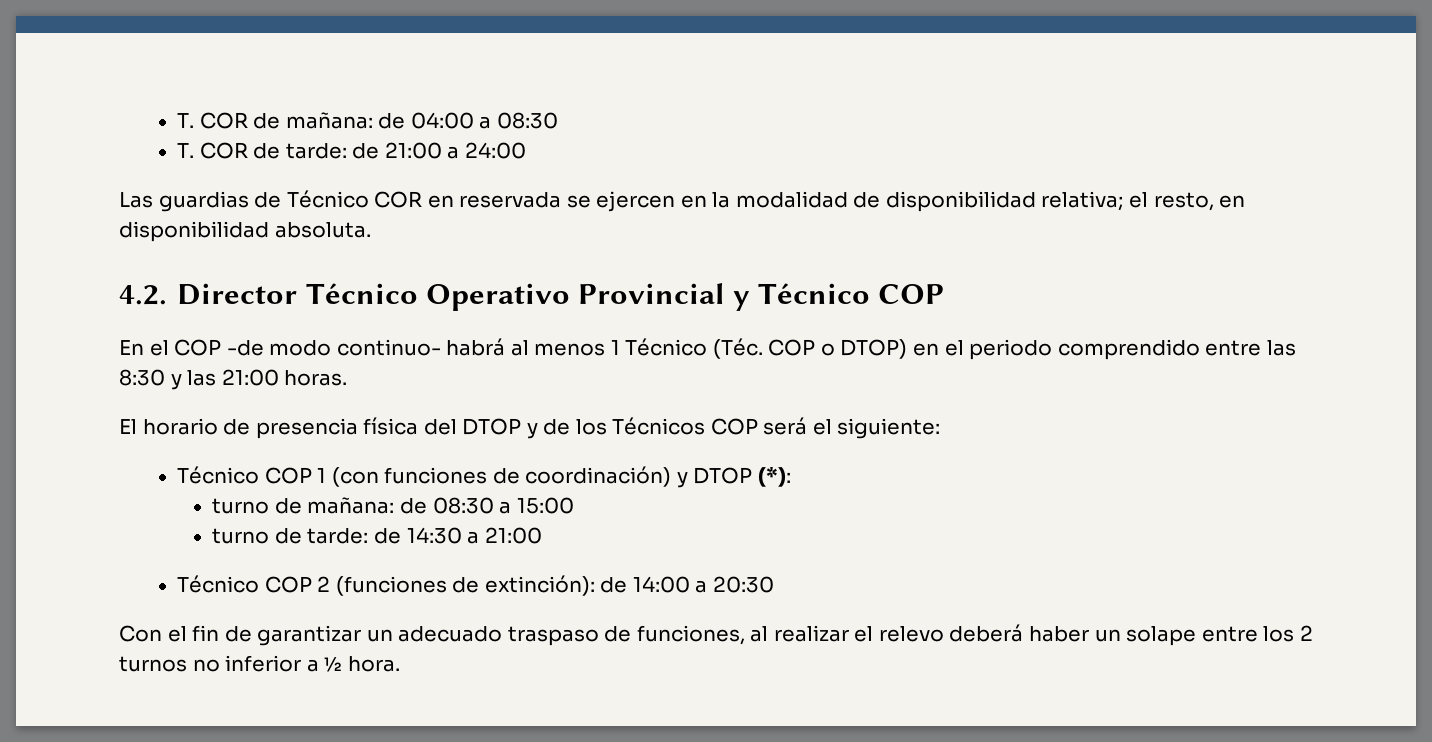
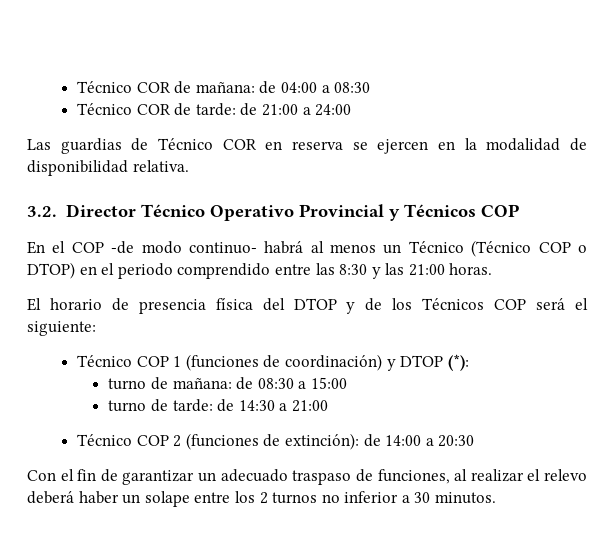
- T. COR de mañana: de 04:00 a 08:30
+ Técnico COR de mañana: de 04:00 a 08:30
- T. COR de tarde: de 21:00 a 24:00
+ Técnico COR de tarde: de 21:00 a 24:00
- Las guardias de Técnico COR en reservada se ejercen en la modalidad de disponibilidad relativa; el resto, en disponibilidad absoluta.
- 4.2. Director Técnico Operativo Provincial y Técnico COP
+ Las guardias de Técnico COR en reserva se ejercen en la modalidad de disponibilidad relativa.
+ 3.2. Director Técnico Operativo Provincial y Técnicos COP
- En el COP -de modo continuo- habrá al menos 1 Técnico (Téc. COP o DTOP) en el periodo comprendido entre las 8:30 y las 21:00 horas.
+ En el COP -de modo continuo- habrá al menos un Técnico (Técnico COP o DTOP) en el periodo comprendido entre las 8:30 y las 21:00 horas.
- Técnico COP 1 (con funciones de coordinación) y DTOP (*):
+ Técnico COP 1 (funciones de coordinación) y DTOP (*):
- Con el fin de garantizar un adecuado traspaso de funciones, al realizar el relevo deberá haber un solape entre los 2 turnos no inferior a ½ hora.
+ Con el fin de garantizar un adecuado traspaso de funciones, al realizar el relevo deberá haber un solape entre los 2 turnos no inferior a 30 minutos.

